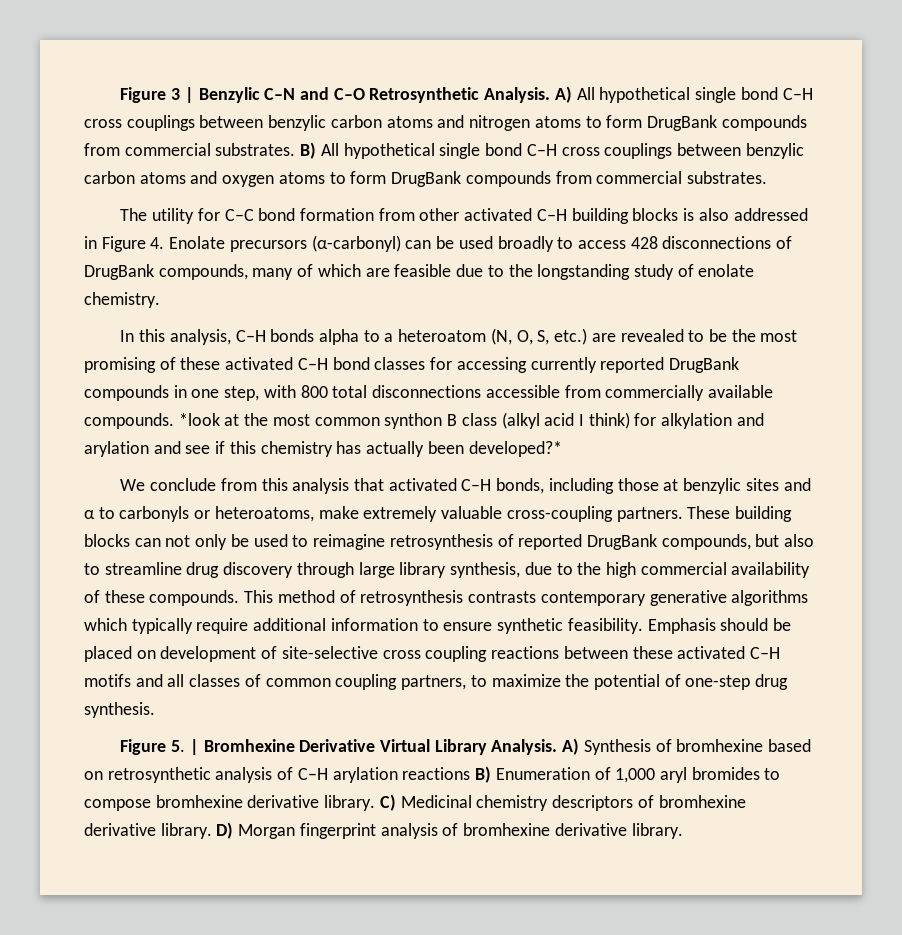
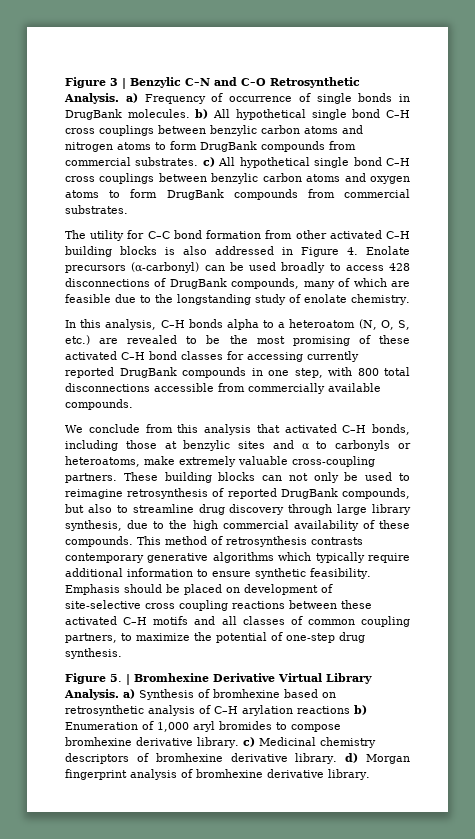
- Figure 3 | Benzylic C–N and C–O Retrosynthetic Analysis. A) All hypothetical single bond C–H cross couplings between benzylic carbon atoms and nitrogen atoms to form DrugBank compounds from commercial substrates. B) All hypothetical single bond C–H cross couplings between benzylic carbon atoms and oxygen atoms to form DrugBank compounds from commercial substrates.
+ Figure 3 | Benzylic C–N and C–O Retrosynthetic Analysis. a) Frequency of occurrence of single bonds in DrugBank molecules. b) All hypothetical single bond C–H cross couplings between benzylic carbon atoms and nitrogen atoms to form DrugBank compounds from commercial substrates. c) All hypothetical single bond C–H cross couplings between benzylic carbon atoms and oxygen atoms to form DrugBank compounds from commercial substrates.
- *look at the most common synthon B class (alkyl acid I think) for alkylation and arylation and see if this chemistry has actually been developed?*
- Figure 5. | Bromhexine Derivative Virtual Library Analysis. A) Synthesis of bromhexine based on retrosynthetic analysis of C–H arylation reactions B) Enumeration of 1,000 aryl bromides to compose bromhexine derivative library. C) Medicinal chemistry descriptors of bromhexine derivative library. D) Morgan fingerprint analysis of bromhexine derivative library.
+ Figure 5. | Bromhexine Derivative Virtual Library Analysis. a) Synthesis of bromhexine based on retrosynthetic analysis of C–H arylation reactions b) Enumeration of 1,000 aryl bromides to compose bromhexine derivative library. c) Medicinal chemistry descriptors of bromhexine derivative library. d) Morgan fingerprint analysis of bromhexine derivative library.

